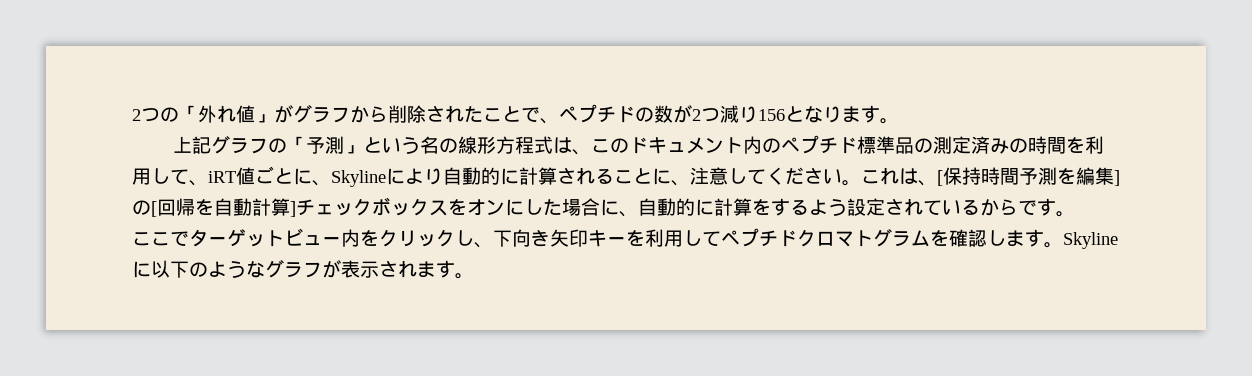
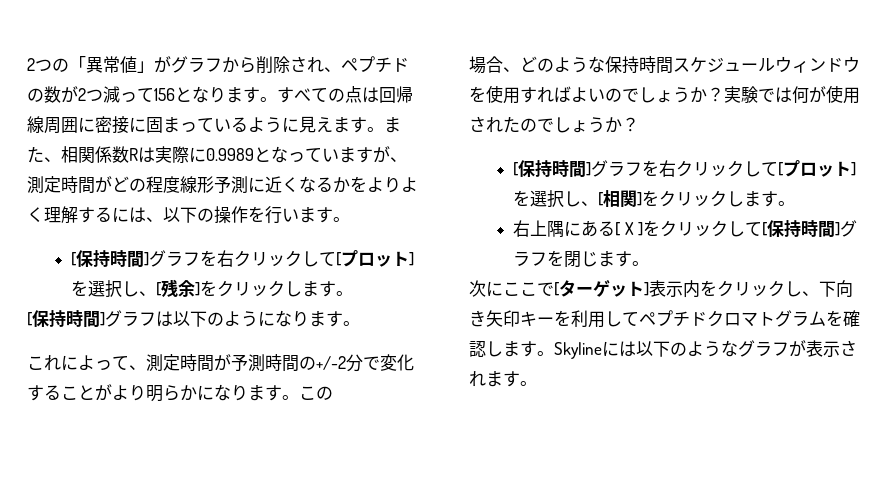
- 2つの「外れ値」がグラフから削除されたことで、ペプチドの数が2つ減り156となります。
- 上記グラフの「予測」という名の線形方程式は、このドキュメント内のペプチド標準品の測定済みの時間を利用して、iRT値ごとに、Skylineにより自動的に計算されることに、注意してください。これは、[保持時間予測を編集]の[回帰を自動計算]チェックボックスをオンにした場合に、自動的に計算をするよう設定されているからです。
- ここでターゲットビュー内をクリックし、下向き矢印キーを利用してペプチドクロマトグラムを確認します。
+ 2つの「異常値」がグラフから削除され、ペプチドの数が2つ減って156となります。すべての点は回帰線周囲に密接に固まっているように見えます。また、相関係数Rは実際に0.9989となっていますが、測定時間がどの程度線形予測に近くなるかをよりよく理解するには、以下の操作を行います。
+ [保持時間]グラフを右クリックして[プロット]を選択し、[残余]をクリックします。
+ [保持時間]グラフは以下のようになります。
+ これによって、測定時間が予測時間の+/-2分で変化することがより明らかになります。この
+ 場合、どのような保持時間スケジュールウィンドウを使用すればよいのでしょうか？実験では何が使用されたのでしょうか？
+ [保持時間]グラフを右クリックして[プロット]を選択し、[相関]をクリックします。
+ 右上隅にある[ X ]をクリックして[保持時間]グラフを閉じます。
+ 次にここで[ターゲット]表示内をクリックし、下向き矢印キーを利用してペプチドクロマトグラムを確認します。
- Skylineに以下のようなグラフが表示されます。
+ Skylineには以下のようなグラフが表示されます。

